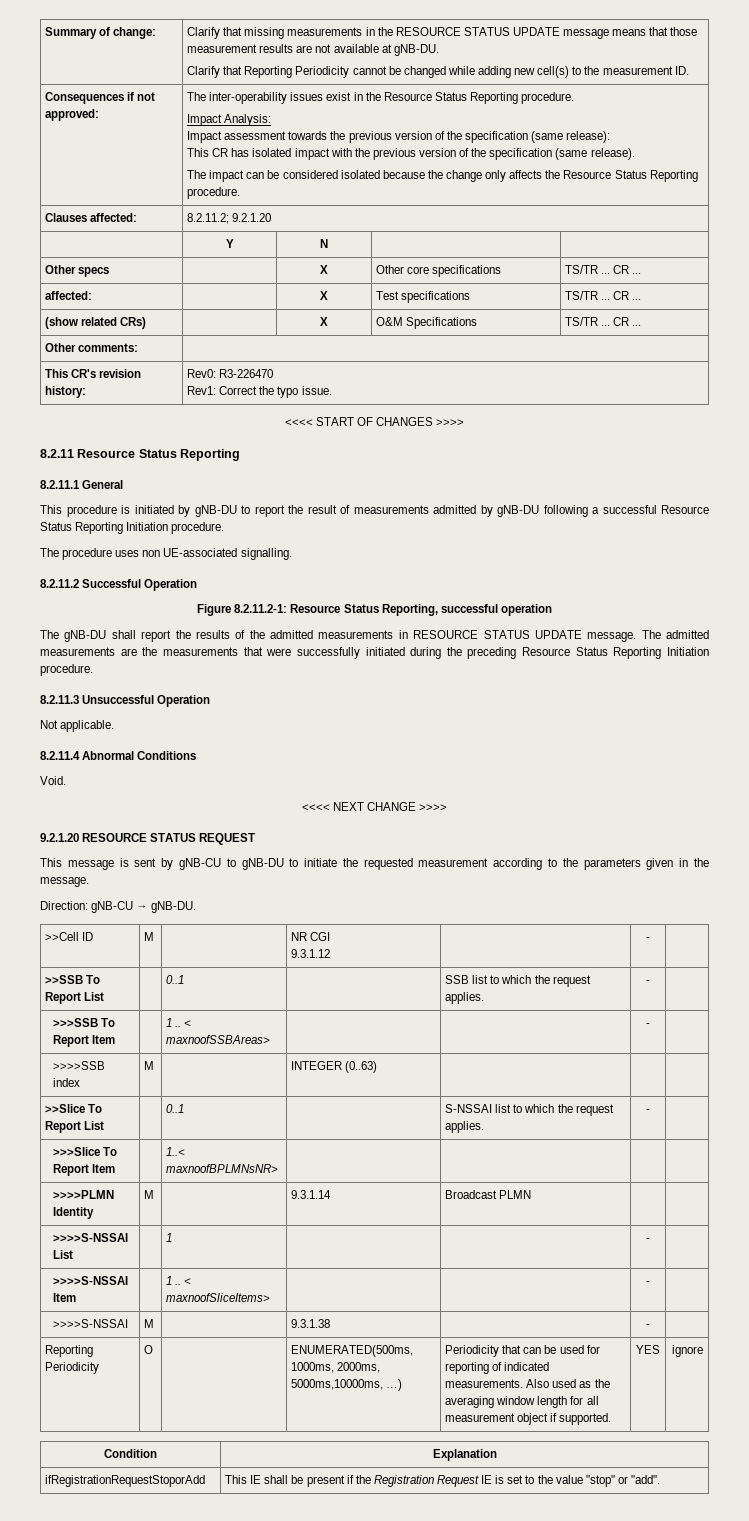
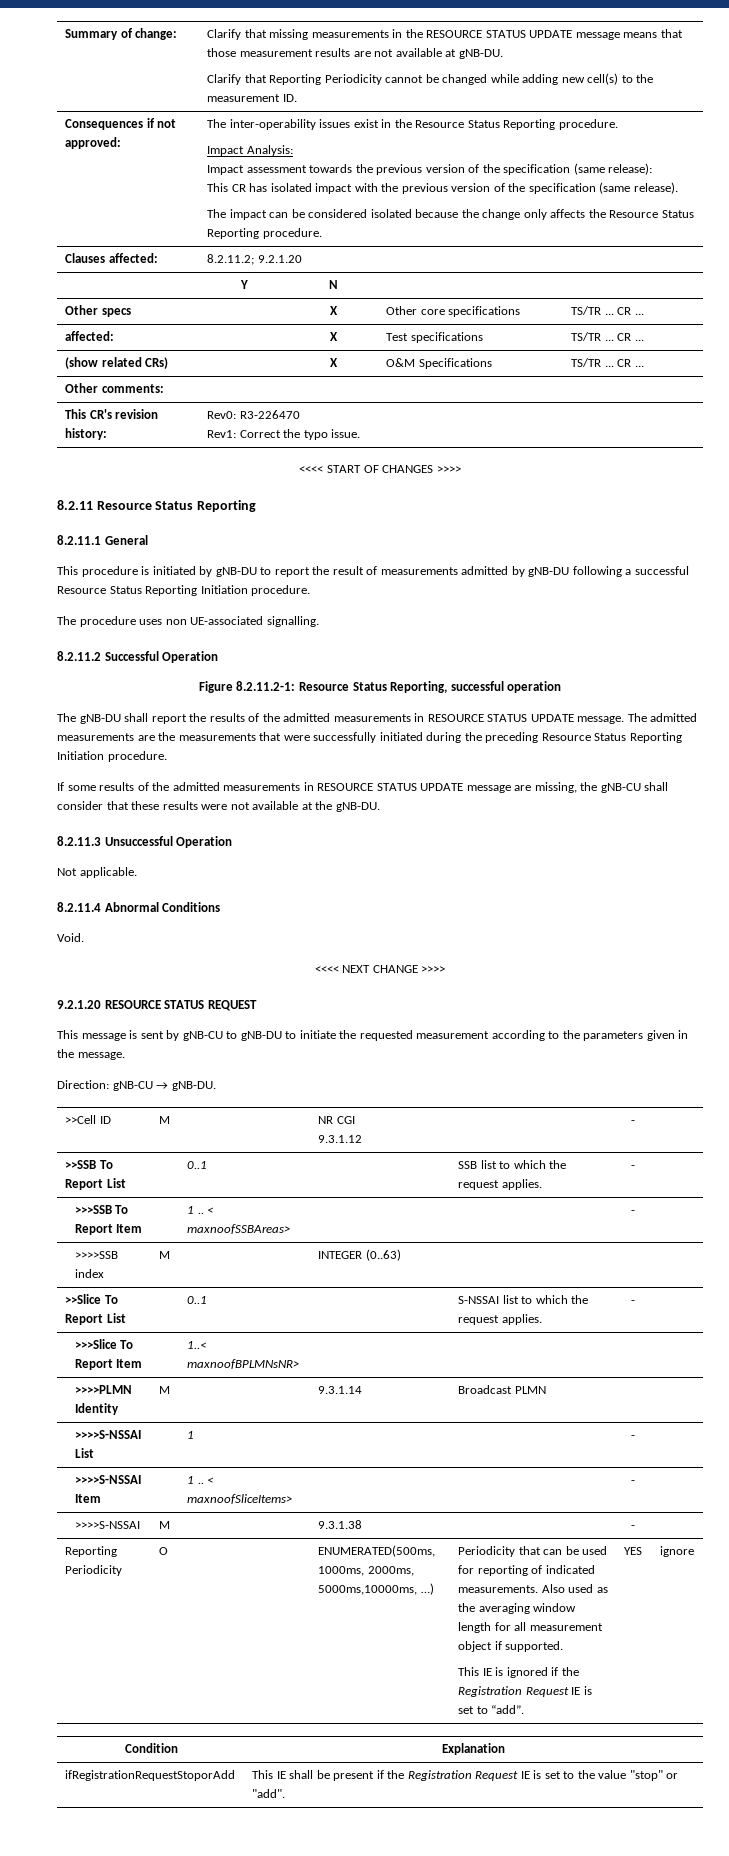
+ If some results of the admitted measurements in RESOURCE STATUS UPDATE message are missing, the gNB-CU shall consider that these results were not available at the gNB-DU.
+ This IE is ignored if the Registration Request IE is set to “add”.

